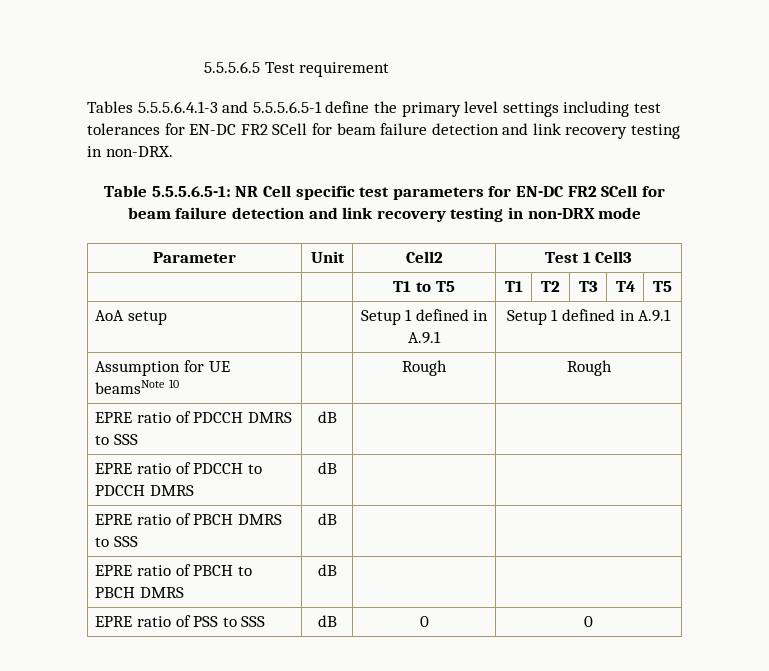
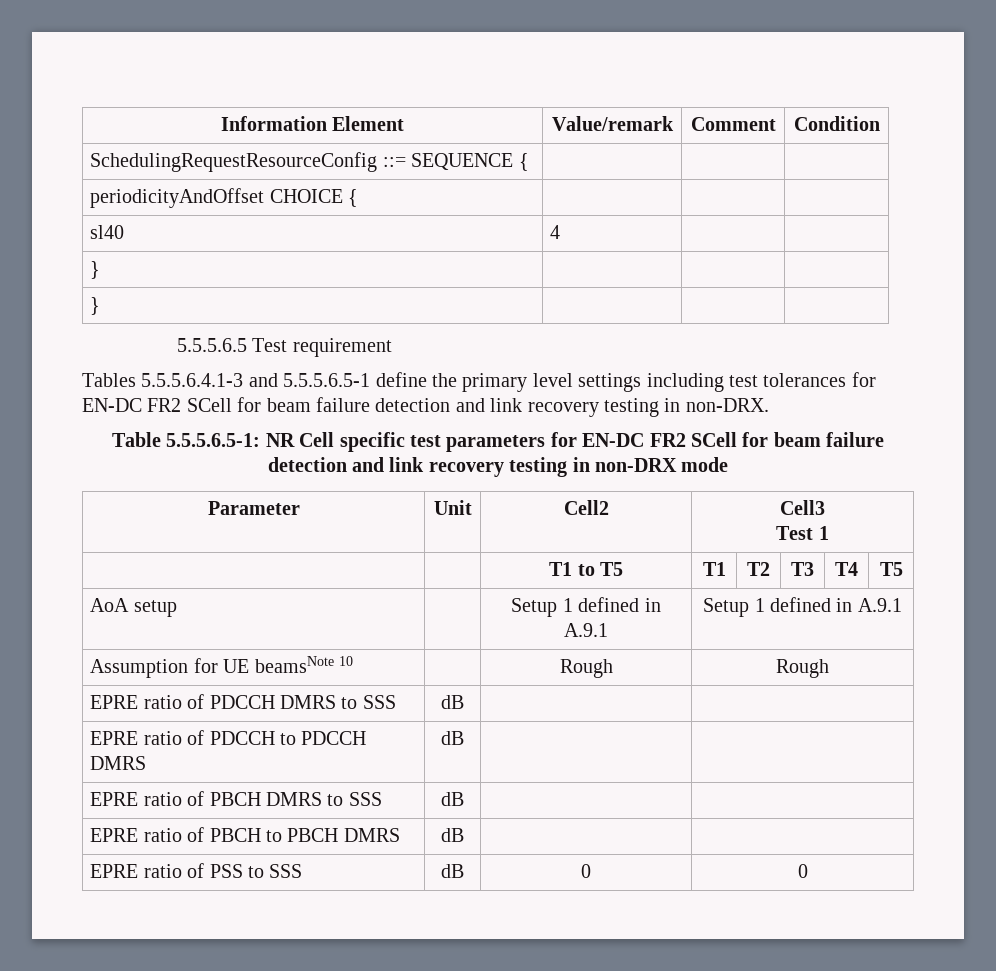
+ Information Element | Value/remark | Comment | Condition
+ SchedulingRequestResourceConfig ::= SEQUENCE { | | |
+ periodicityAndOffset CHOICE { | | |
+ sl40 | 4 | |
+ } | | |
+ } | | |
- Parameter | Unit | Cell2 | Test 1 Cell3
+ Parameter | Unit | Cell2 | Cell3
+ Test 1

